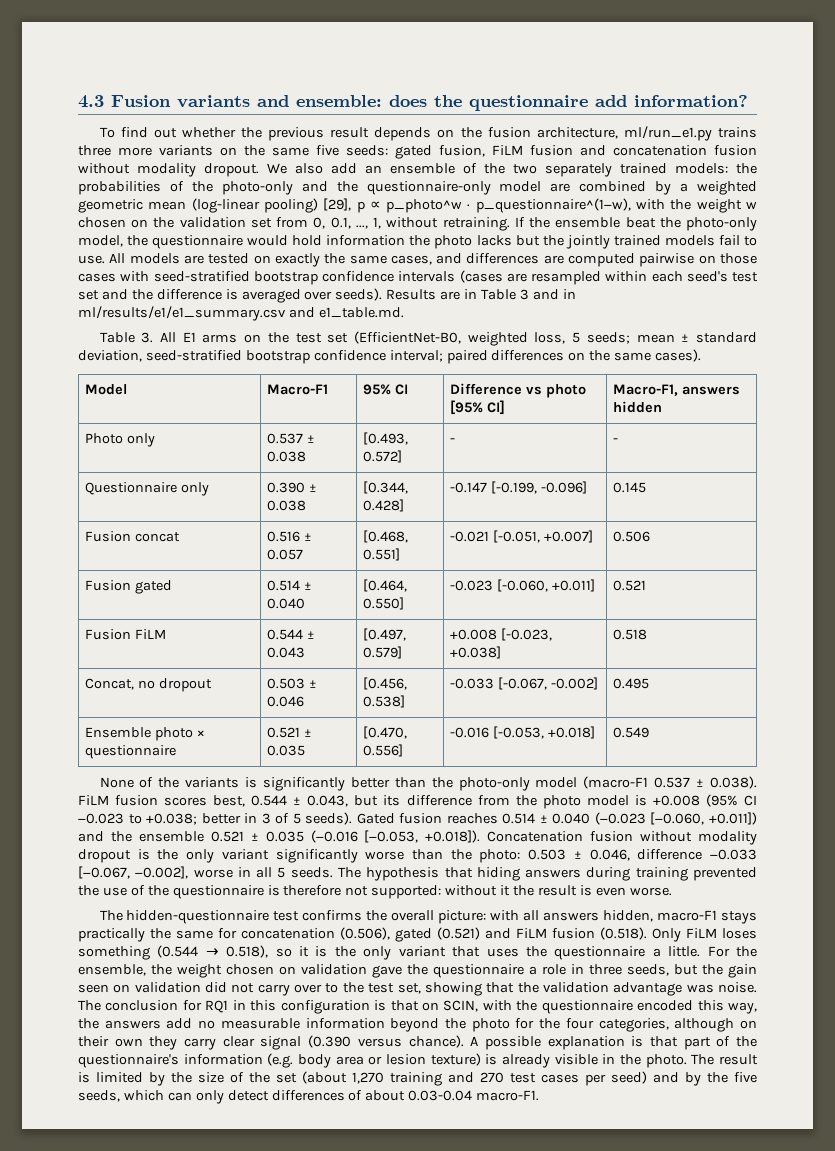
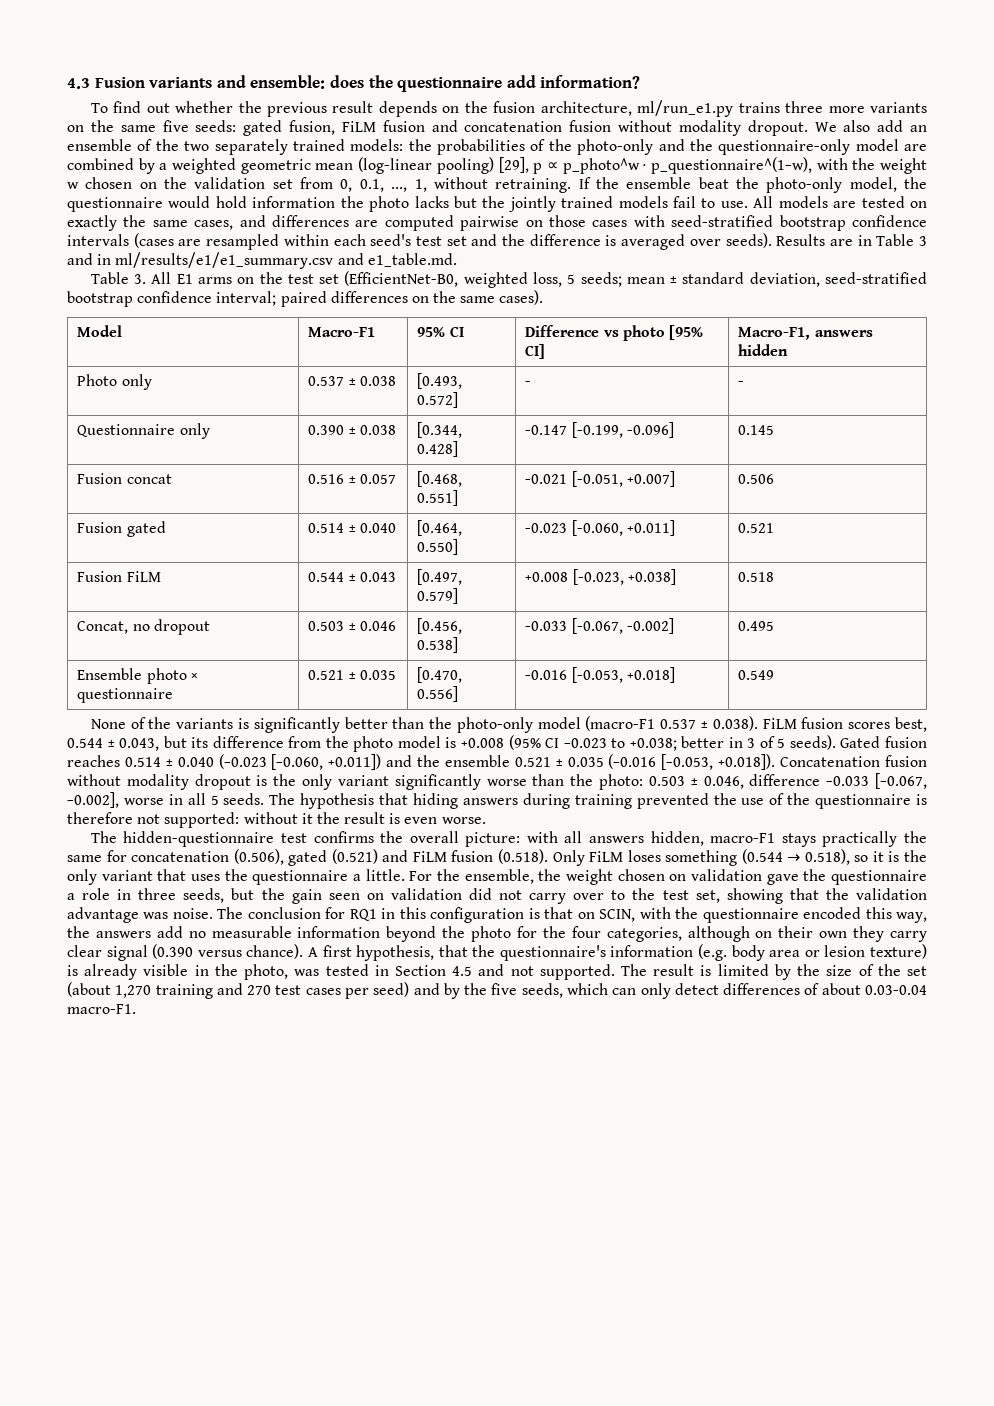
- A possible explanation is that part of the questionnaire's information (e.g. body area or lesion texture) is already visible in the photo.
+ A first hypothesis, that the questionnaire's information (e.g. body area or lesion texture) is already visible in the photo, was tested in Section 4.5 and not supported.

